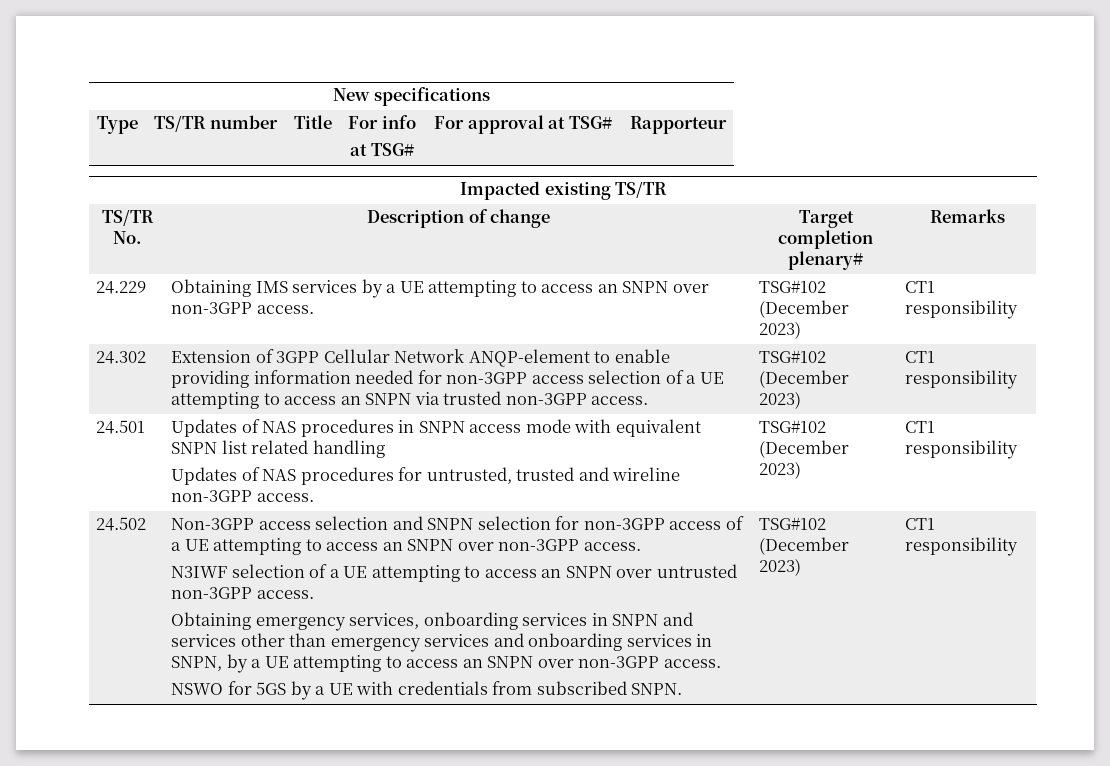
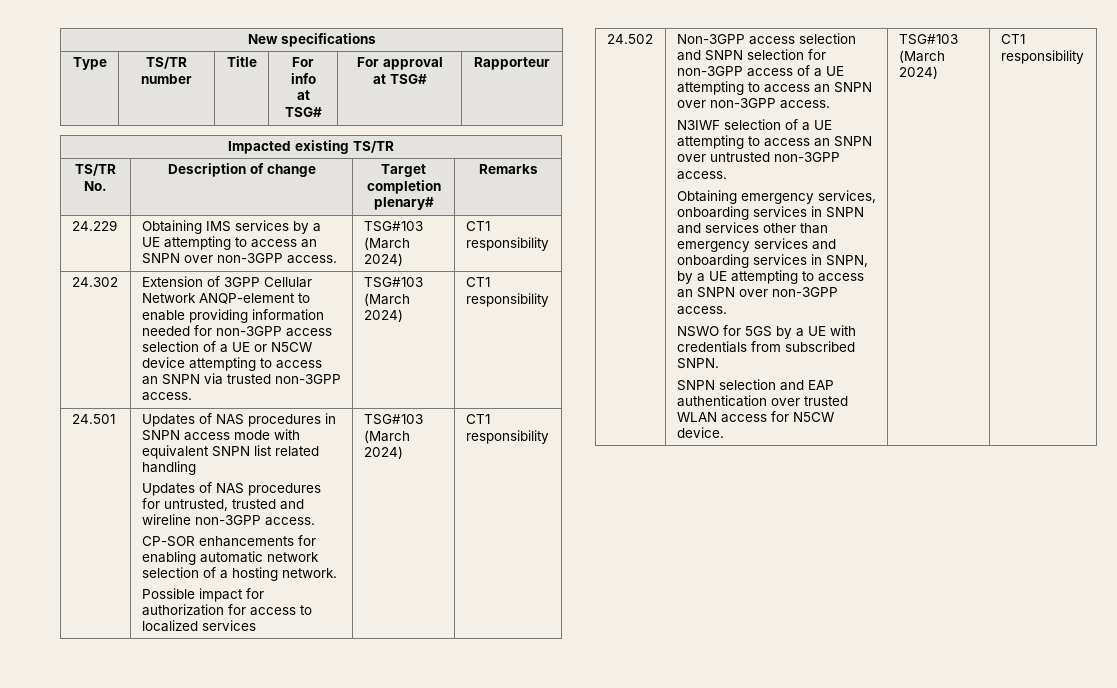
- 24.229 | Obtaining IMS services by a UE attempting to access an SNPN over non-3GPP access. | TSG#102 (December 2023) | CT1 responsibility
+ 24.229 | Obtaining IMS services by a UE attempting to access an SNPN over non-3GPP access. | TSG#103 (March 2024) | CT1 responsibility
- 24.302 | Extension of 3GPP Cellular Network ANQP-element to enable providing information needed for non-3GPP access selection of a UE attempting to access an SNPN via trusted non-3GPP access. | TSG#102 (December 2023) | CT1 responsibility
+ 24.302 | Extension of 3GPP Cellular Network ANQP-element to enable providing information needed for non-3GPP access selection of a UE or N5CW device attempting to access an SNPN via trusted non-3GPP access. | TSG#103 (March 2024) | CT1 responsibility
- Updates of NAS procedures for untrusted, trusted and wireline non-3GPP access. | TSG#102 (December 2023)
+ Updates of NAS procedures for untrusted, trusted and wireline non-3GPP access.
+ CP-SOR enhancements for enabling automatic network selection of a hosting network.
+ Possible impact for authorization for access to localized services | TSG#103 (March 2024)
- NSWO for 5GS by a UE with credentials from subscribed SNPN. | TSG#102 (December 2023)
+ NSWO for 5GS by a UE with credentials from subscribed SNPN.
+ SNPN selection and EAP authentication over trusted WLAN access for N5CW device. | TSG#103 (March 2024)

